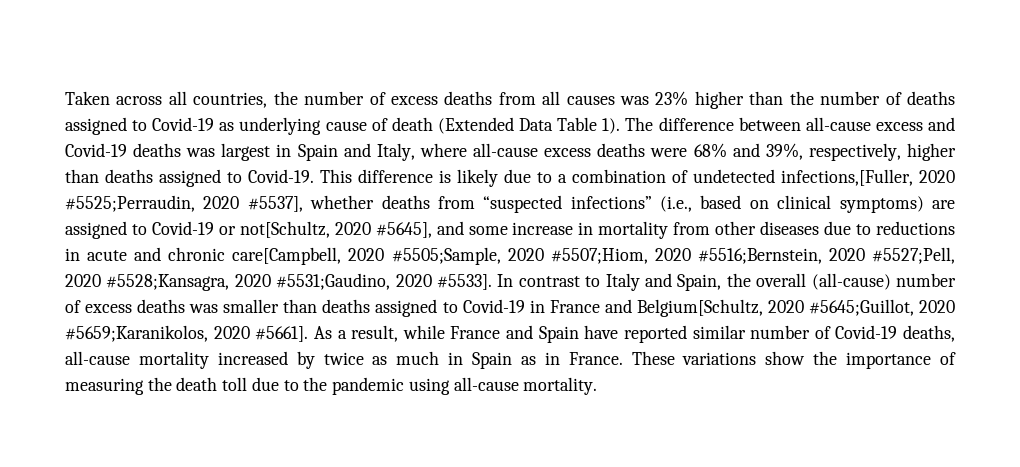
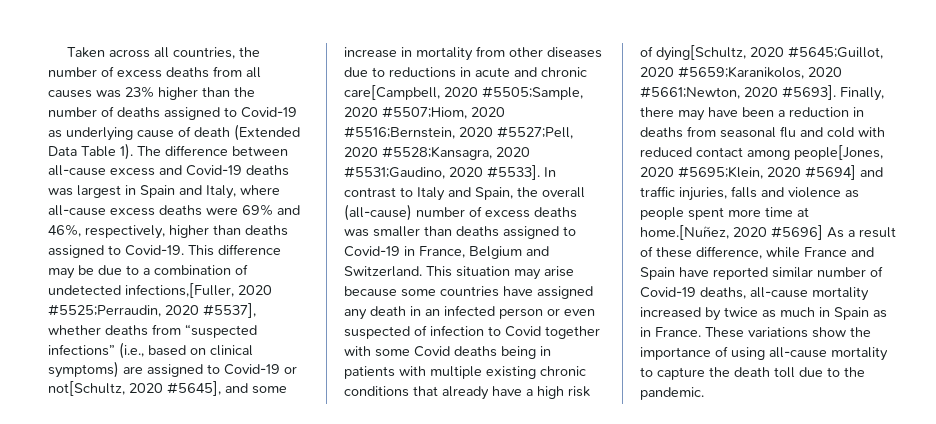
- The difference between all-cause excess and Covid-19 deaths was largest in Spain and Italy, where all-cause excess deaths were 68% and 39%, respectively, higher than deaths assigned to Covid-19.
+ The difference between all-cause excess and Covid-19 deaths was largest in Spain and Italy, where all-cause excess deaths were 69% and 46%, respectively, higher than deaths assigned to Covid-19.
- This difference is likely due to a combination of undetected infections,[Fuller, 2020 #5525;Perraudin, 2020 #5537], whether deaths from “suspected infections” (i.e., based on clinical symptoms) are assigned to Covid-19 or not[Schultz, 2020 #5645], and some increase in mortality from other diseases due to reductions in acute and chronic care[Campbell, 2020 #5505;Sample, 2020 #5507;Hiom, 2020 #5516;Bernstein, 2020 #5527;Pell, 2020 #5528;Kansagra, 2020 #5531;Gaudino, 2020 #5533].
+ This difference may be due to a combination of undetected infections,[Fuller, 2020 #5525;Perraudin, 2020 #5537], whether deaths from “suspected infections” (i.e., based on clinical symptoms) are assigned to Covid-19 or not[Schultz, 2020 #5645], and some increase in mortality from other diseases due to reductions in acute and chronic care[Campbell, 2020 #5505;Sample, 2020 #5507;Hiom, 2020 #5516;Bernstein, 2020 #5527;Pell, 2020 #5528;Kansagra, 2020 #5531;Gaudino, 2020 #5533].
- In contrast to Italy and Spain, the overall (all-cause) number of excess deaths was smaller than deaths assigned to Covid-19 in France and Belgium[Schultz, 2020 #5645;Guillot, 2020 #5659;Karanikolos, 2020 #5661]. As a result, while France and Spain have reported similar number of Covid-19 deaths, all-cause mortality increased by twice as much in Spain as in France.
+ In contrast to Italy and Spain, the overall (all-cause) number of excess deaths was smaller than deaths assigned to Covid-19 in France, Belgium and Switzerland. This situation may arise because some countries have assigned any death in an infected person or even suspected of infection to Covid together with some Covid deaths being in patients with multiple existing chronic conditions that already have a high risk of dying[Schultz, 2020 #5645;Guillot, 2020 #5659;Karanikolos, 2020 #5661;Newton, 2020 #5693]. Finally, there may have been a reduction in deaths from seasonal flu and cold with reduced contact among people[Jones, 2020 #5695;Klein, 2020 #5694] and traffic injuries, falls and violence as people spent more time at home.[Nuñez, 2020 #5696] As a result of these difference, while France and Spain have reported similar number of Covid-19 deaths, all-cause mortality increased by twice as much in Spain as in France.
- These variations show the importance of measuring the death toll due to the pandemic using all-cause mortality.
+ These variations show the importance of using all-cause mortality to capture the death toll due to the pandemic.

